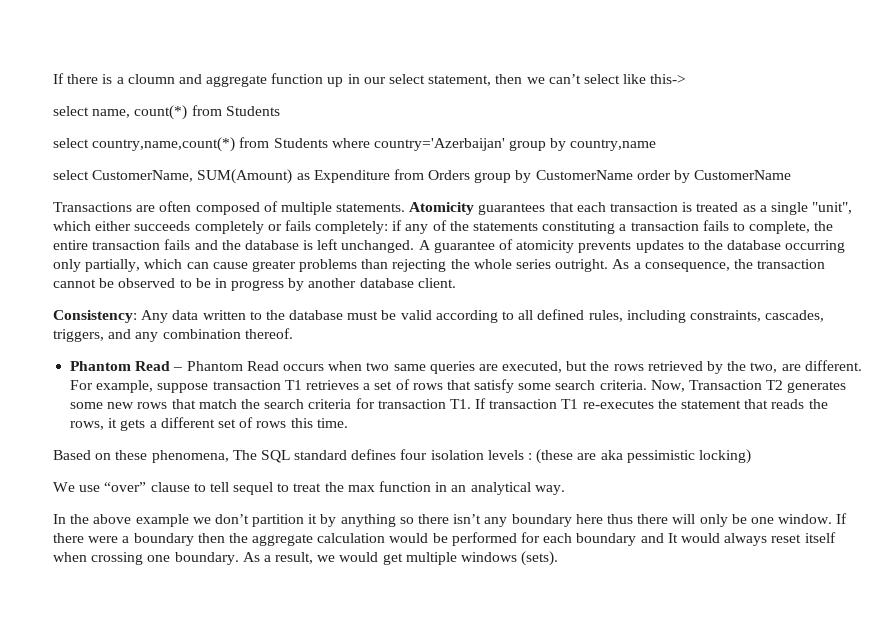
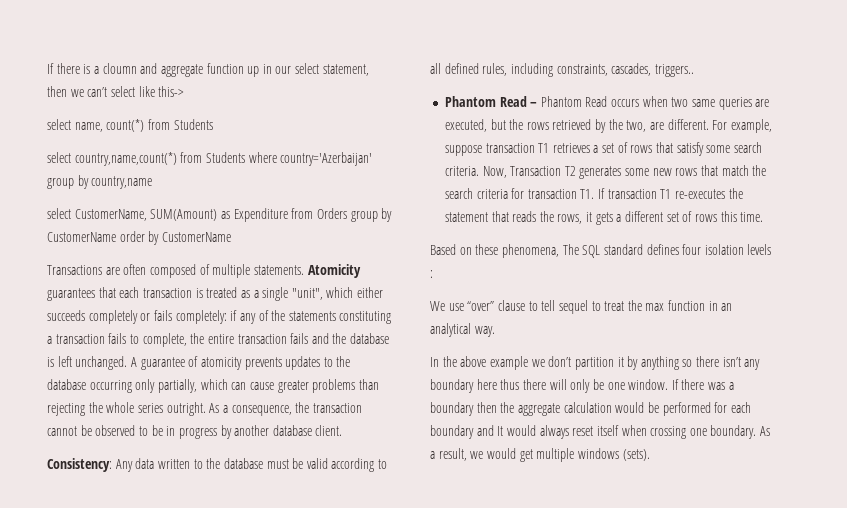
- Consistency: Any data written to the database must be valid according to all defined rules, including constraints, cascades, triggers, and any combination thereof.
+ Consistency: Any data written to the database must be valid according to all defined rules, including constraints, cascades, triggers..
- Based on these phenomena, The SQL standard defines four isolation levels : (these are aka pessimistic locking)
+ Based on these phenomena, The SQL standard defines four isolation levels :
- If there were a boundary then the aggregate calculation would be performed for each boundary and It would always reset itself when crossing one boundary.
+ If there was a boundary then the aggregate calculation would be performed for each boundary and It would always reset itself when crossing one boundary.

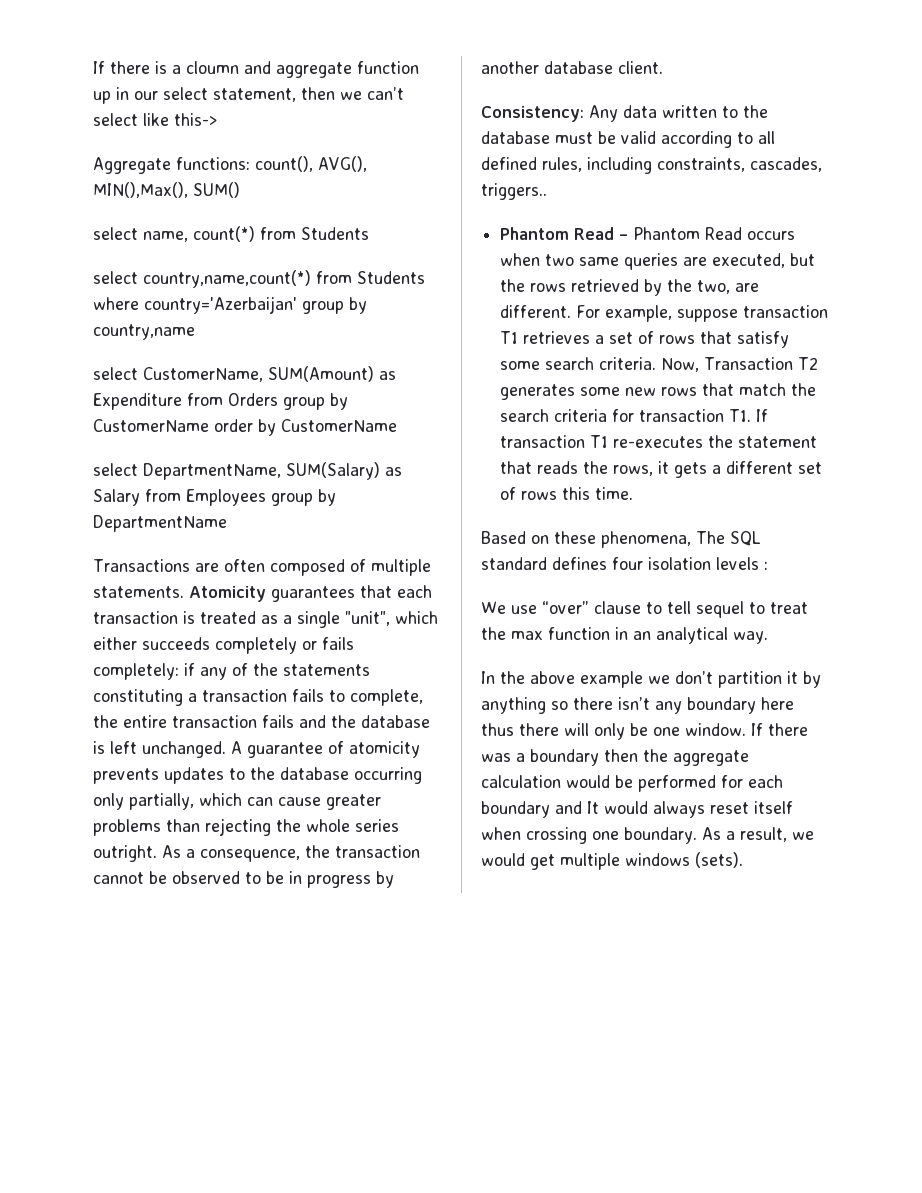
+ Aggregate functions: count(), AVG(), MIN(),Max(), SUM()
+ select DepartmentName, SUM(Salary) as Salary from Employees group by DepartmentName

